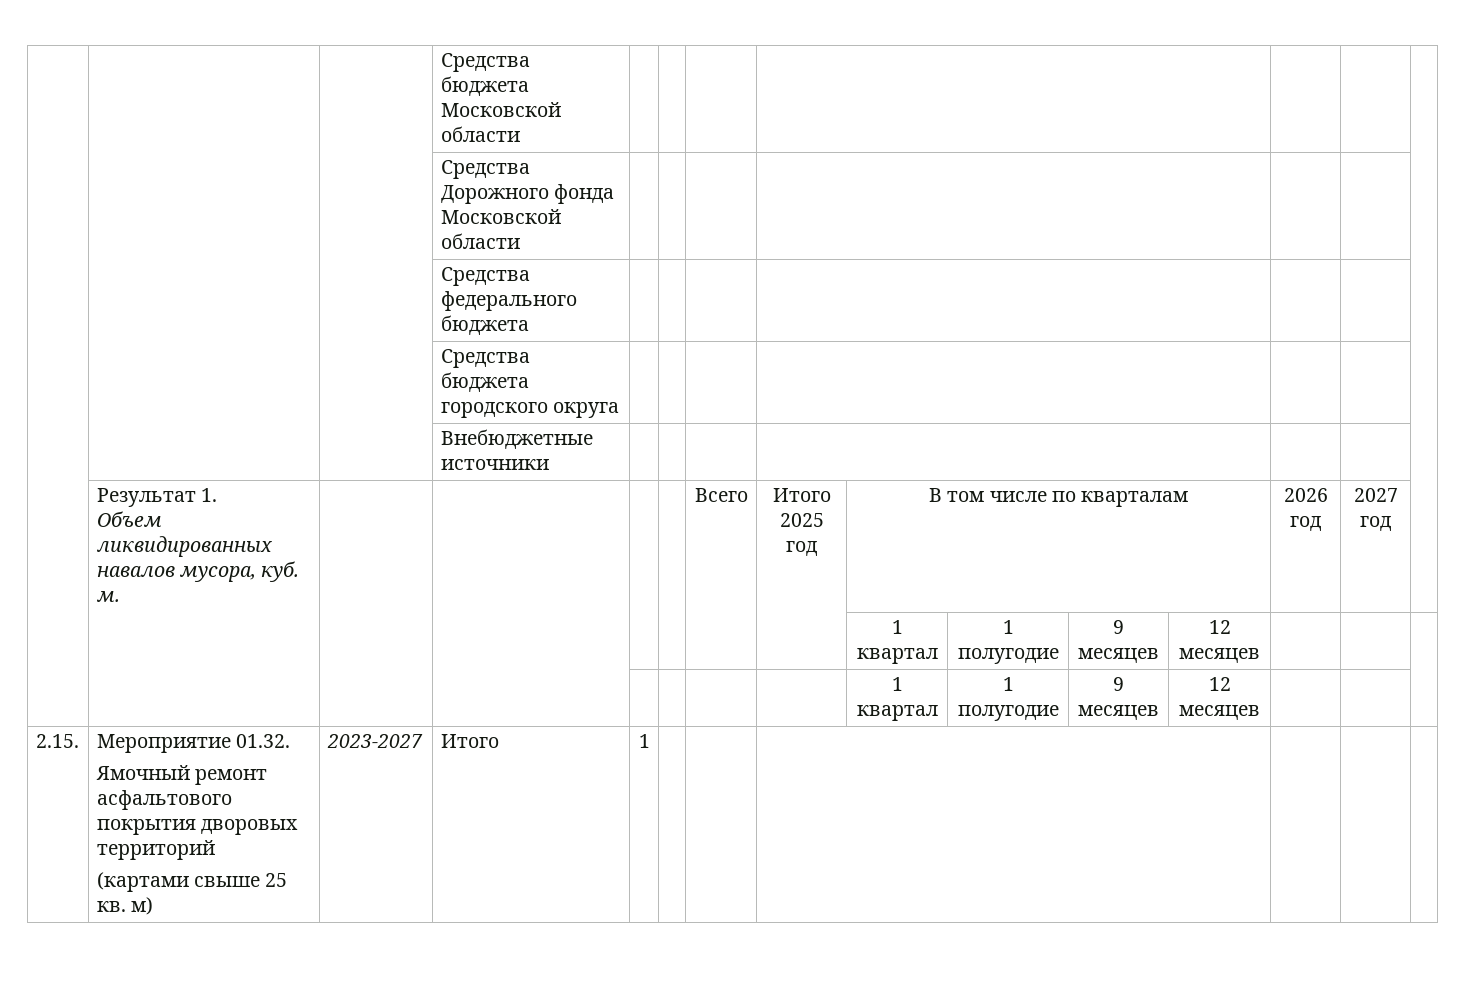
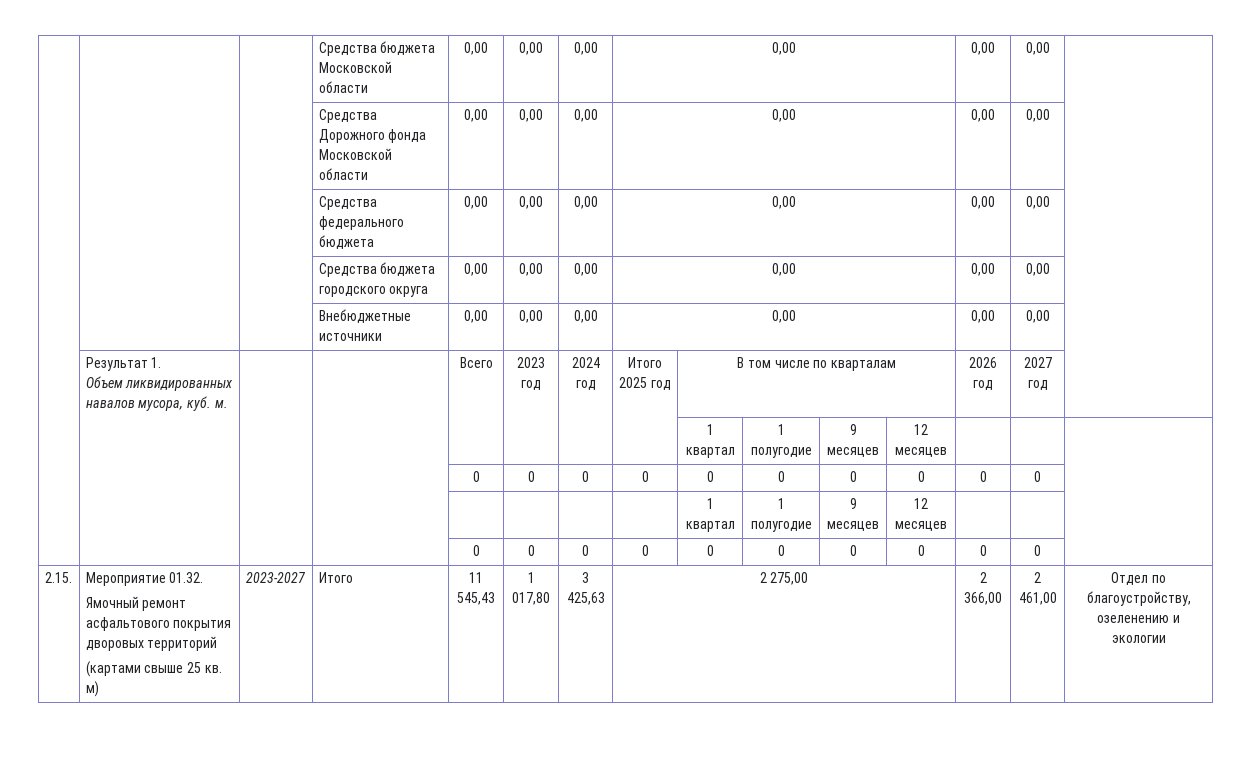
- | | | Средства бюджета Московской области | | | | | | |
+ | | | Средства бюджета Московской области | 0,00 | 0,00 | 0,00 | 0,00 | 0,00 | 0,00 |
- | | | Средства Дорожного фонда Московской области | | | | | | |
- | | | Средства федерального бюджета | | | | | | |
- | | | Средства бюджета городского округа | | | | | | |
- | | | Внебюджетные источники | | | | | | |
+ | | | Средства Дорожного фонда Московской области | 0,00 | 0,00 | 0,00 | 0,00 | 0,00 | 0,00 |
+ | | | Средства федерального бюджета | 0,00 | 0,00 | 0,00 | 0,00 | 0,00 | 0,00 |
+ | | | Средства бюджета городского округа | 0,00 | 0,00 | 0,00 | 0,00 | 0,00 | 0,00 |
+ | | | Внебюджетные источники | 0,00 | 0,00 | 0,00 | 0,00 | 0,00 | 0,00 |
  | Результат 1.
- Объем ликвидированных навалов мусора, куб. м. | | | | | Всего | Итого 2025 год | В том числе по кварталам | 2026 год | 2027 год |
+ Объем ликвидированных навалов мусора, куб. м. | | | Всего | 2023 год | 2024 год | Итого 2025 год | В том числе по кварталам | 2026 год | 2027 год |
  | | | | | | | | 1 квартал | 1 полугодие | 9 месяцев | 12 месяцев | | |
+ | | | | 0 | 0 | 0 | 0 | 0 | 0 | 0 | 0 | 0 | 0 |
  | | | | | | | | 1 квартал | 1 полугодие | 9 месяцев | 12 месяцев | | |
+ | | | | 0 | 0 | 0 | 0 | 0 | 0 | 0 | 0 | 0 | 0 |
  2.15. | Мероприятие 01.32.
  Ямочный ремонт асфальтового покрытия дворовых территорий
- (картами свыше 25 кв. м) | 2023-2027 | Итого | 1 | | | | | |
+ (картами свыше 25 кв. м) | 2023-2027 | Итого | 11 545,43 | 1 017,80 | 3 425,63 | 2 275,00 | 2 366,00 | 2 461,00 | Отдел по благоустройству, озеленению и экологии

